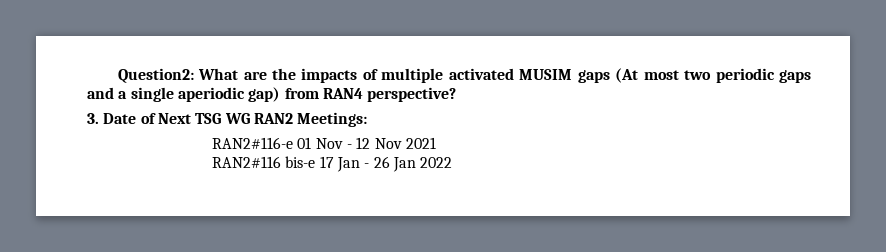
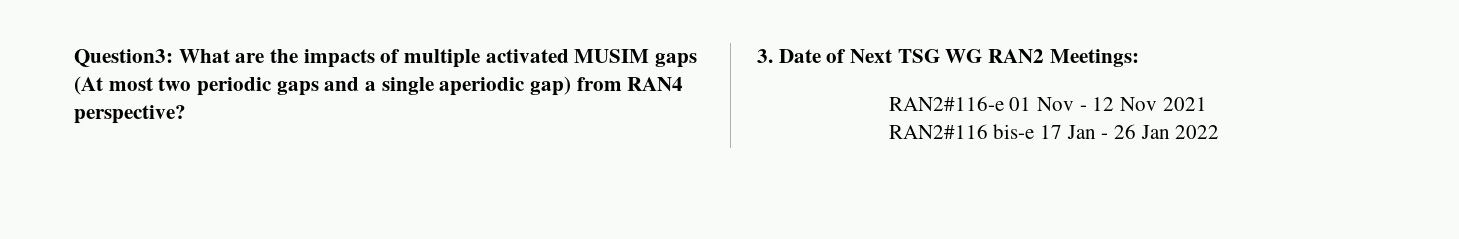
- Question2: What are the impacts of multiple activated MUSIM gaps (At most two periodic gaps and a single aperiodic gap) from RAN4 perspective?
+ Question3: What are the impacts of multiple activated MUSIM gaps (At most two periodic gaps and a single aperiodic gap) from RAN4 perspective?

